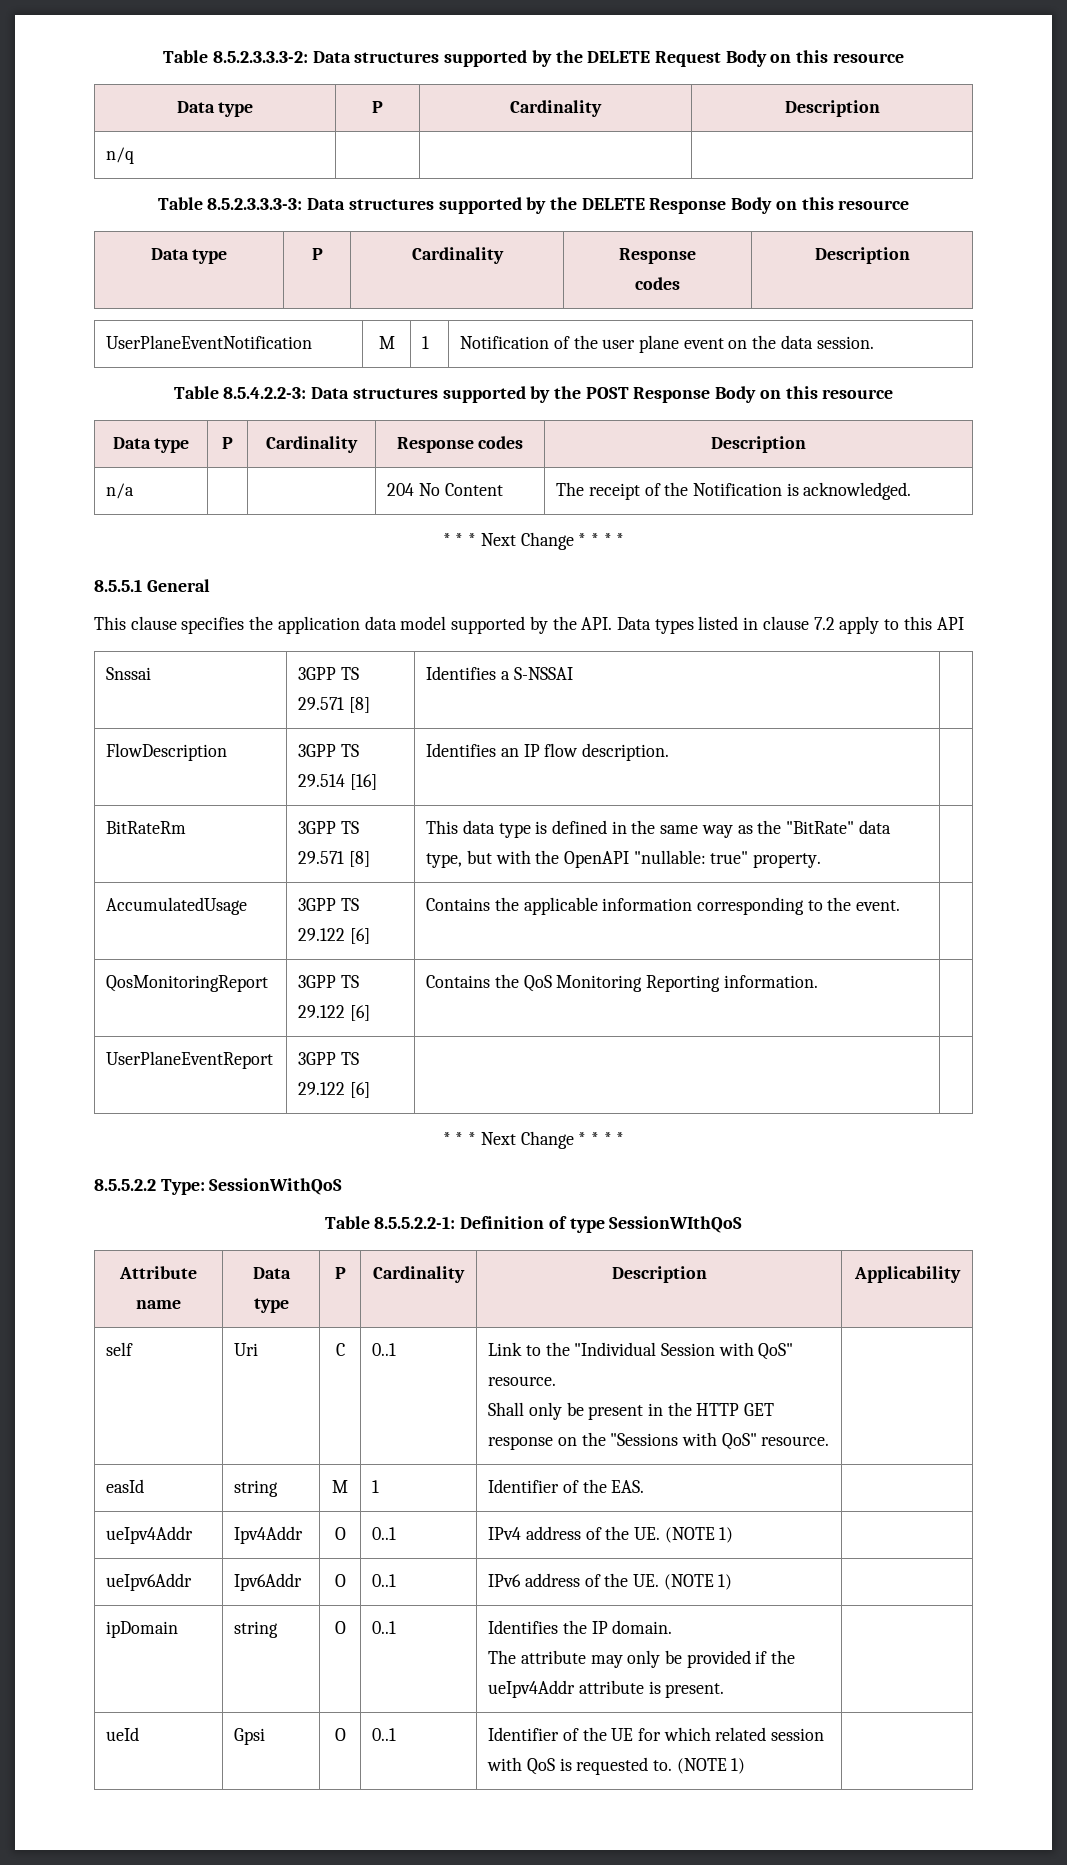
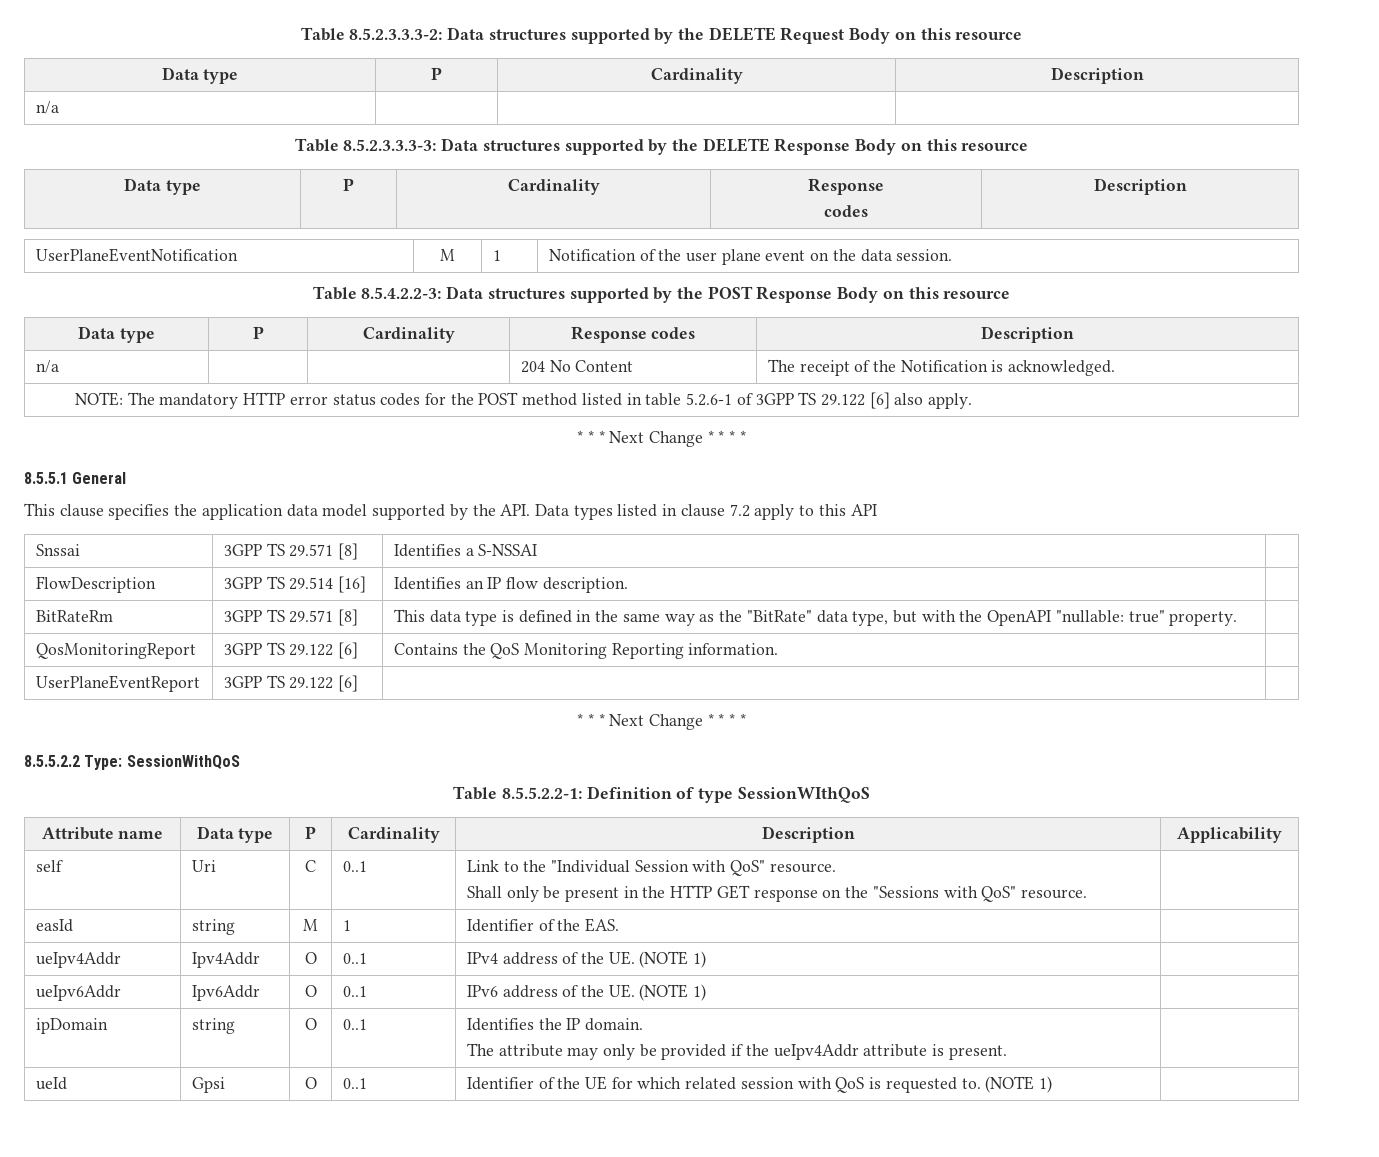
  Table 8.5.2.3.3.3-2: Data structures supported by the DELETE Request Body on this resource
  Data type | P | Cardinality | Description
- n/q | | |
+ n/a | | |
+ NOTE: The mandatory HTTP error status codes for the POST method listed in table 5.2.6-1 of 3GPP TS 29.122 [6] also apply.
- AccumulatedUsage | 3GPP TS 29.122 [6] | Contains the applicable information corresponding to the event. |

